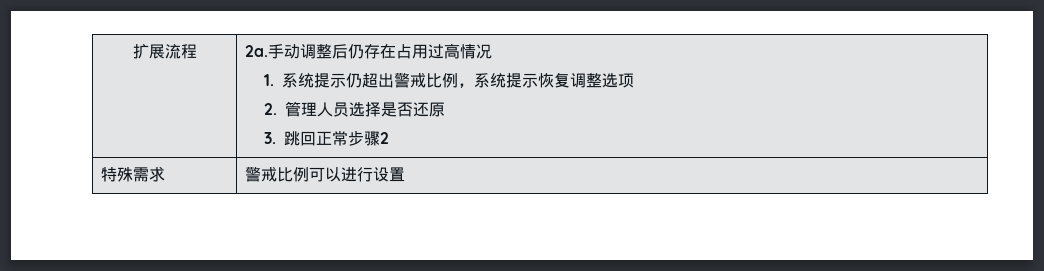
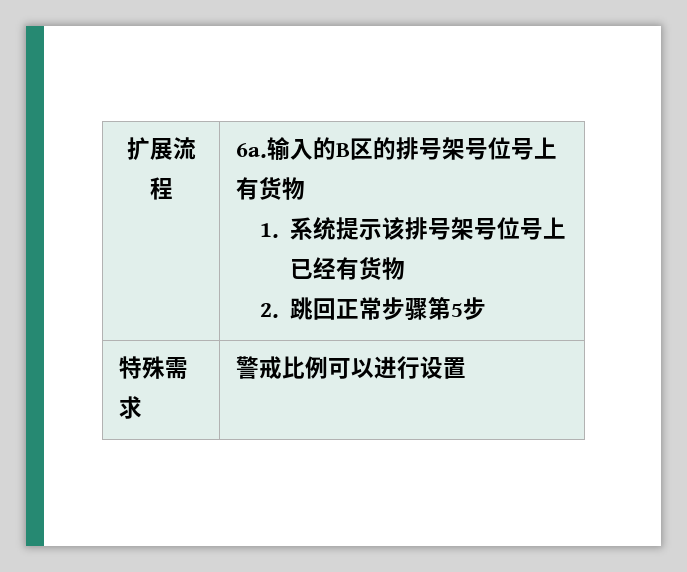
- 扩展流程 | 2a.手动调整后仍存在占用过高情况
- 1.系统提示仍超出警戒比例，系统提示恢复调整选项
- 2.管理人员选择是否还原
- 3.跳回正常步骤2
+ 扩展流程 | 6a.输入的B区的排号架号位号上有货物
+ 1.系统提示该排号架号位号上已经有货物
+ 2.跳回正常步骤第5步

